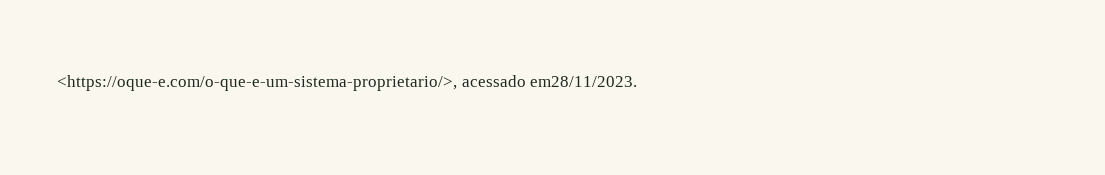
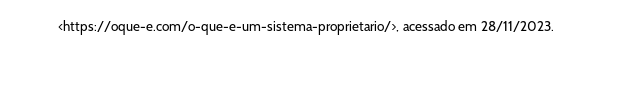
- <https://oque-e.com/o-que-e-um-sistema-proprietario/>, acessado em28/11/2023.
+ <https://oque-e.com/o-que-e-um-sistema-proprietario/>, acessado em 28/11/2023.

